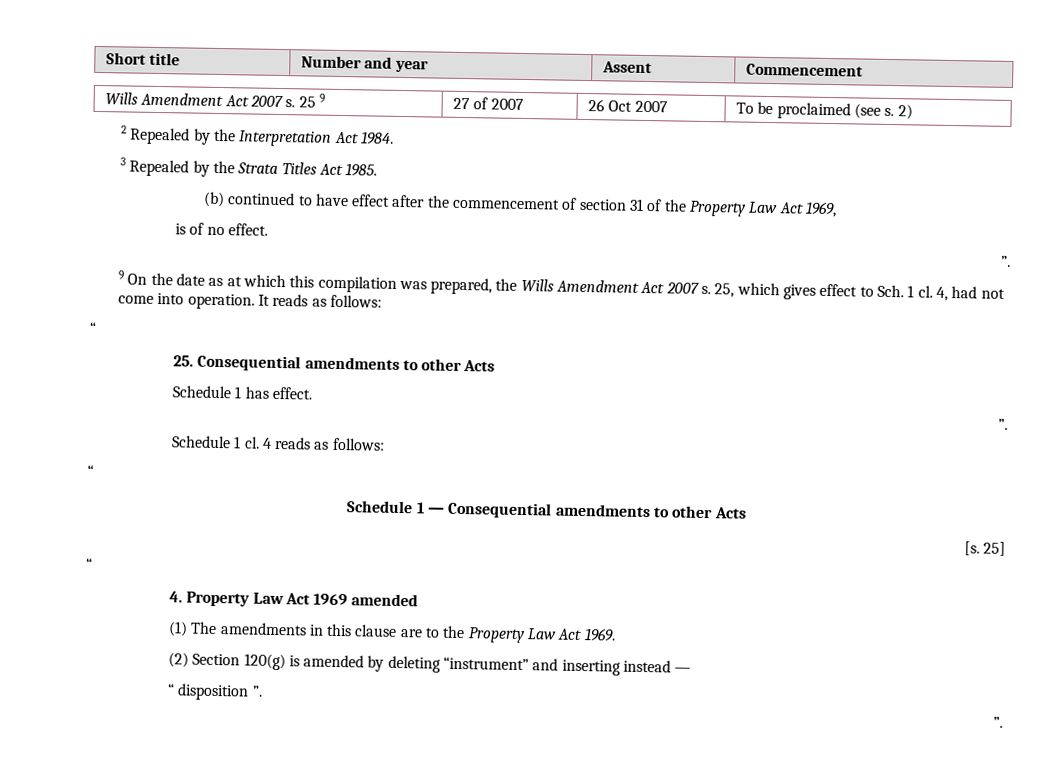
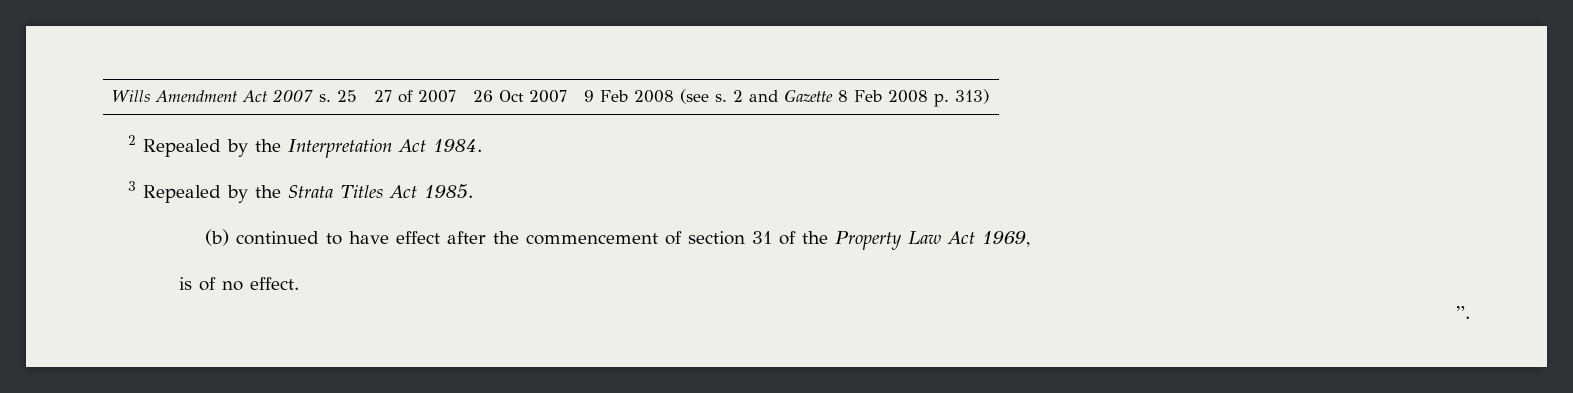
- Short title | Number and year | Assent | Commencement
- Wills Amendment Act 2007 s. 25 9 | 27 of 2007 | 26 Oct 2007 | To be proclaimed (see s. 2)
+ Wills Amendment Act 2007 s. 25 | 27 of 2007 | 26 Oct 2007 | 9 Feb 2008 (see s. 2 and Gazette 8 Feb 2008 p. 313)
- 9 On the date as at which this compilation was prepared, the Wills Amendment Act 2007 s. 25, which gives effect to Sch. 1 cl. 4, had not come into operation. It reads as follows:
- “
- 25. Consequential amendments to other Acts
- Schedule 1 has effect.
- ”.
- Schedule 1 cl. 4 reads as follows:
- “
- Schedule 1 — Consequential amendments to other Acts
- [s. 25]
- “
- 4. Property Law Act 1969 amended
- (1) The amendments in this clause are to the Property Law Act 1969.
- (2) Section 120(g) is amended by deleting “instrument” and inserting instead —
- “ disposition ”.
- ”.

